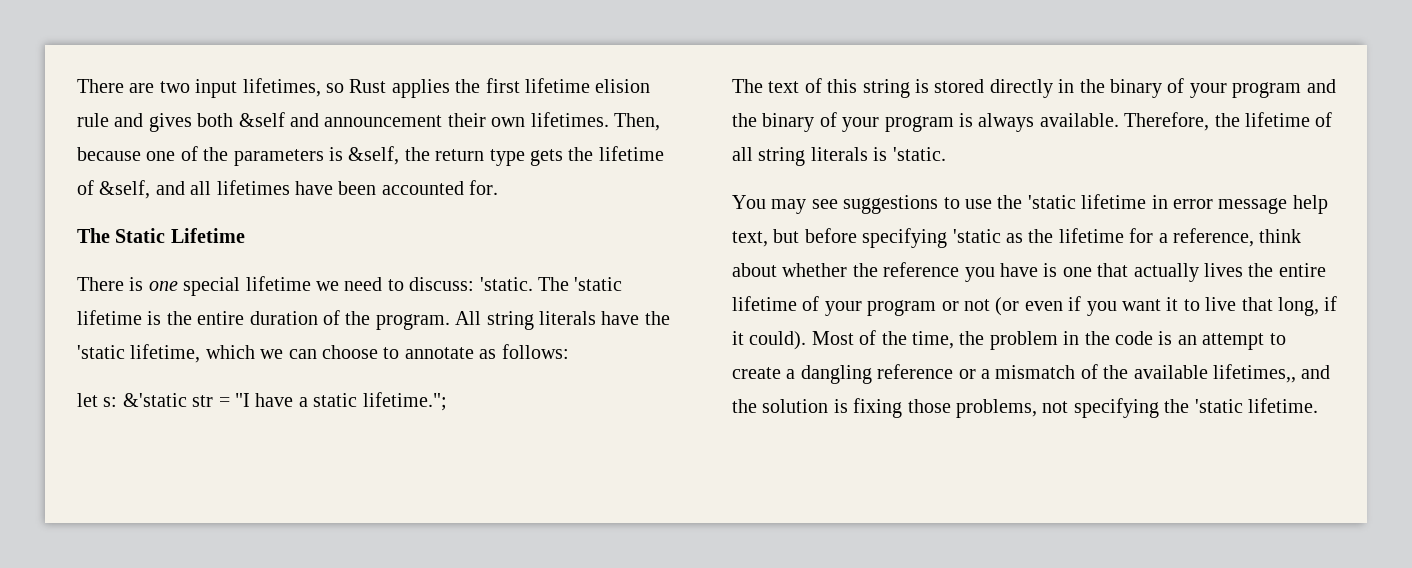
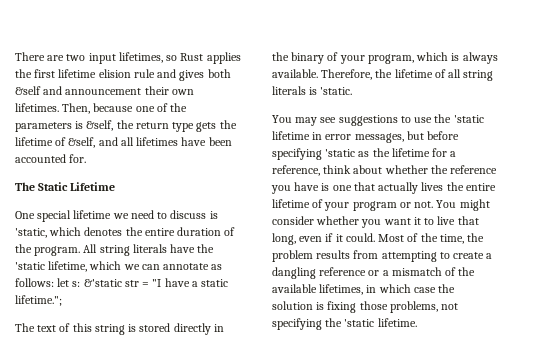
- There is one special lifetime we need to discuss: 'static. The 'static lifetime is the entire duration of the program.
+ One special lifetime we need to discuss is 'static, which denotes the entire duration of the program.
- All string literals have the 'static lifetime, which we can choose to annotate as follows:
- let s: &'static str = "I have a static lifetime.";
+ All string literals have the 'static lifetime, which we can annotate as follows: let s: &'static str = "I have a static lifetime.";
- The text of this string is stored directly in the binary of your program and the binary of your program is always available.
+ The text of this string is stored directly in the binary of your program, which is always available.
- You may see suggestions to use the 'static lifetime in error message help text, but before specifying 'static as the lifetime for a reference, think about whether the reference you have is one that actually lives the entire lifetime of your program or not (or even if you want it to live that long, if it could).
+ You may see suggestions to use the 'static lifetime in error messages, but before specifying 'static as the lifetime for a reference, think about whether the reference you have is one that actually lives the entire lifetime of your program or not. You might consider whether you want it to live that long, even if it could.
- Most of the time, the problem in the code is an attempt to create a dangling reference or a mismatch of the available lifetimes,, and the solution is fixing those problems, not specifying the 'static lifetime.
+ Most of the time, the problem results from attempting to create a dangling reference or a mismatch of the available lifetimes, in which case the solution is fixing those problems, not specifying the 'static lifetime.

